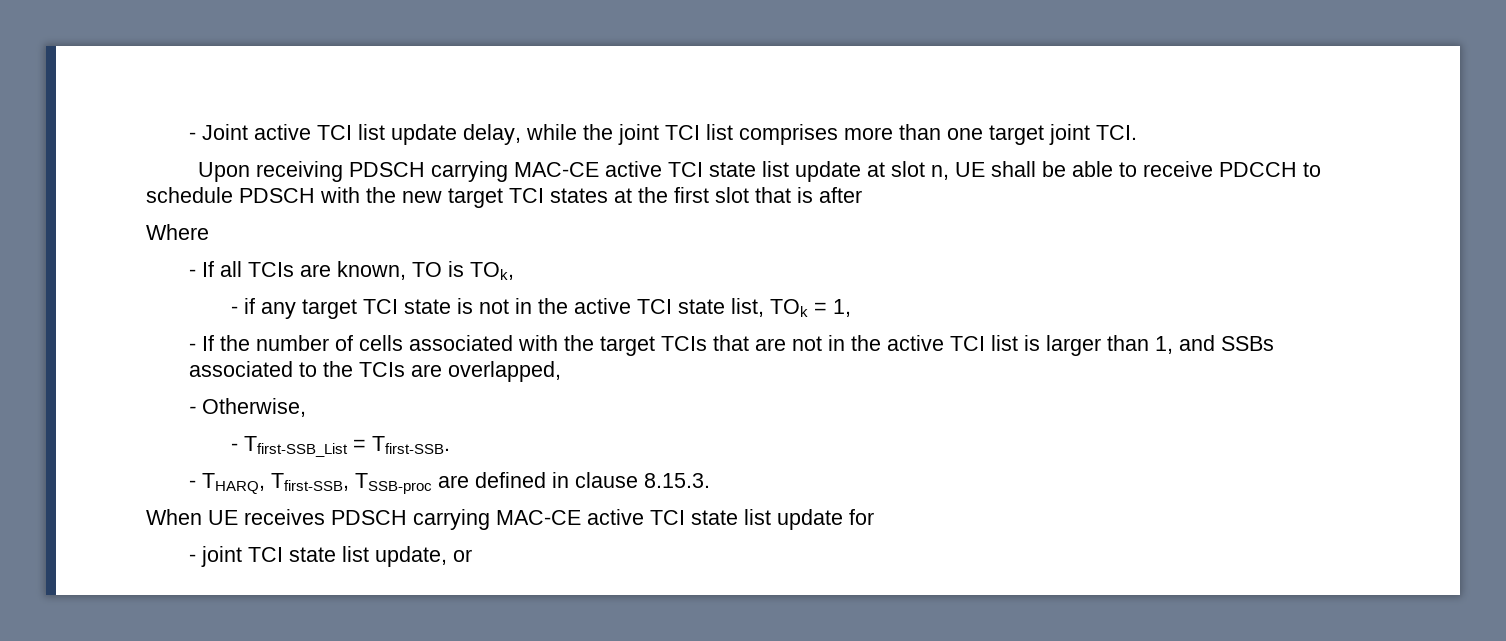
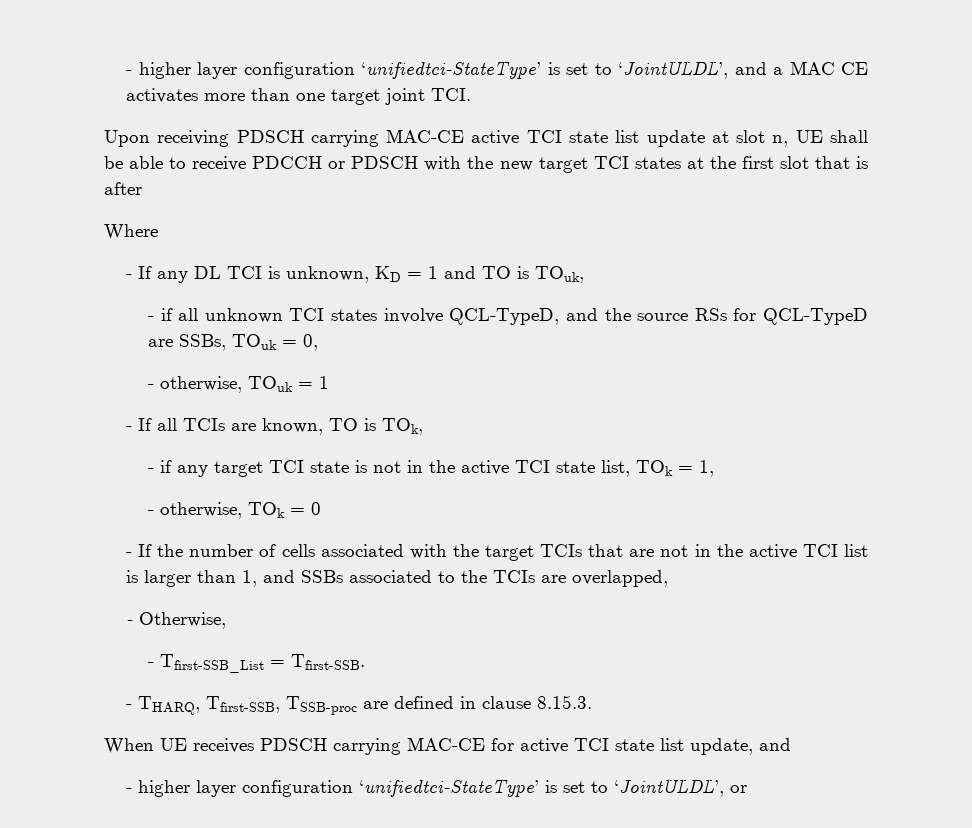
- - Joint active TCI list update delay, while the joint TCI list comprises more than one target joint TCI.
+ - higher layer configuration ‘unifiedtci-StateType’ is set to ‘JointULDL’, and a MAC CE activates more than one target joint TCI.
- Upon receiving PDSCH carrying MAC-CE active TCI state list update at slot n, UE shall be able to receive PDCCH to schedule PDSCH with the new target TCI states at the first slot that is after
+ Upon receiving PDSCH carrying MAC-CE active TCI state list update at slot n, UE shall be able to receive PDCCH or PDSCH with the new target TCI states at the first slot that is after
+ - If any DL TCI is unknown, KD = 1 and TO is TOuk,
+ - if all unknown TCI states involve QCL-TypeD, and the source RSs for QCL-TypeD are SSBs, TOuk = 0,
+ - otherwise, TOuk = 1
+ - otherwise, TOk = 0
- When UE receives PDSCH carrying MAC-CE active TCI state list update for
- - joint TCI state list update, or
+ When UE receives PDSCH carrying MAC-CE for active TCI state list update, and
+ - higher layer configuration ‘unifiedtci-StateType’ is set to ‘JointULDL’, or

